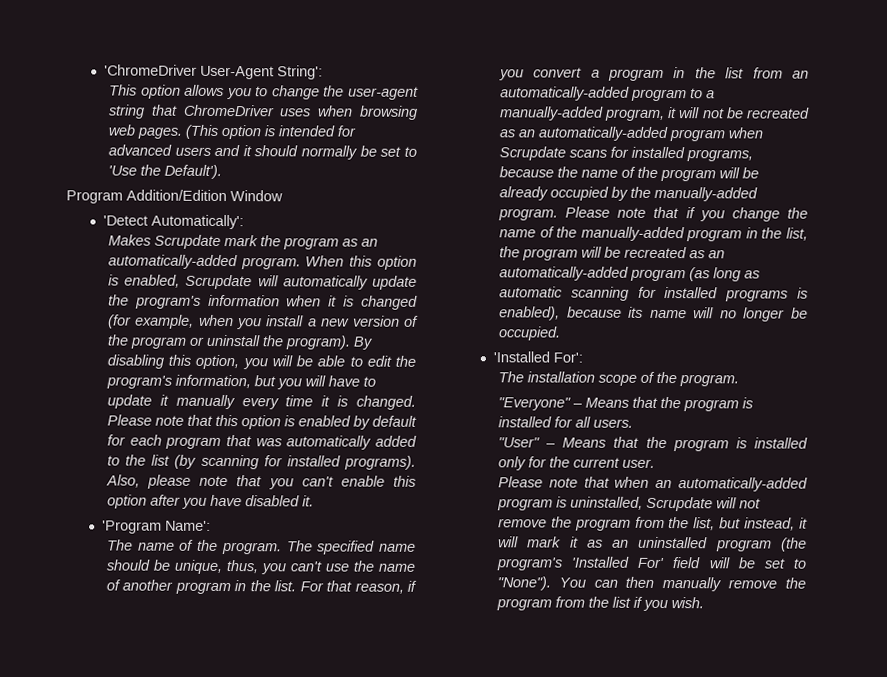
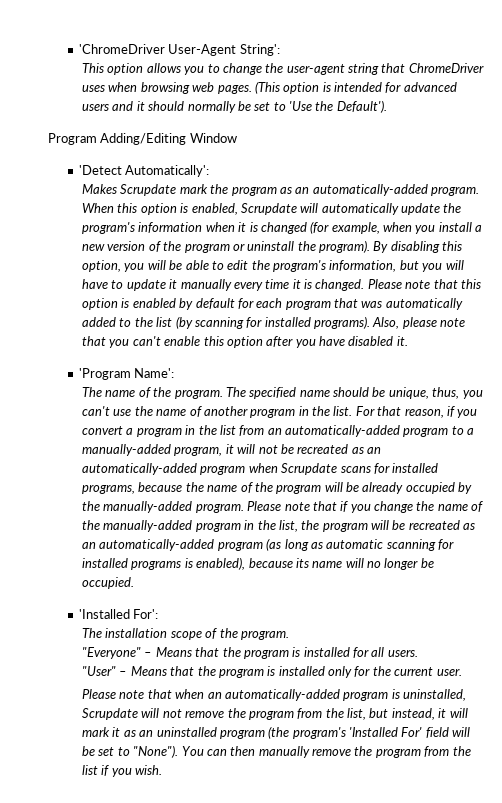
- Program Addition/Edition Window
+ Program Adding/Editing Window

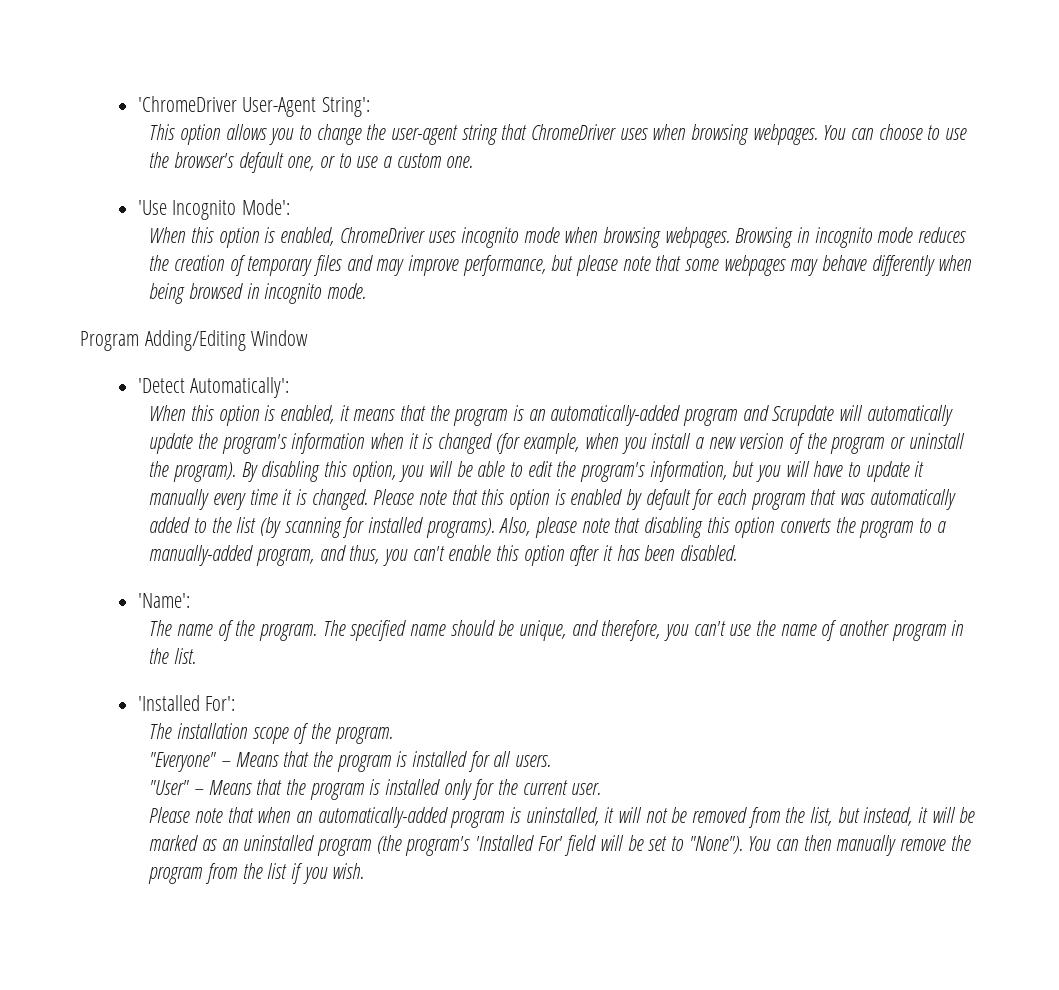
- This option allows you to change the user-agent string that ChromeDriver uses when browsing web pages. (This option is intended for advanced users and it should normally be set to 'Use the Default').
+ This option allows you to change the user-agent string that ChromeDriver uses when browsing webpages. You can choose to use the browser's default one, or to use a custom one.
+ 'Use Incognito Mode':
+ When this option is enabled, ChromeDriver uses incognito mode when browsing webpages. Browsing in incognito mode reduces the creation of temporary files and may improve performance, but please note that some webpages may behave differently when being browsed in incognito mode.
- Makes Scrupdate mark the program as an automatically-added program. When this option is enabled, Scrupdate will automatically update the program's information when it is changed (for example, when you install a new version of the program or uninstall the program).
+ When this option is enabled, it means that the program is an automatically-added program and Scrupdate will automatically update the program's information when it is changed (for example, when you install a new version of the program or uninstall the program).
- Also, please note that you can't enable this option after you have disabled it.
- 'Program Name':
+ Also, please note that disabling this option converts the program to a manually-added program, and thus, you can't enable this option after it has been disabled.
+ 'Name':
- The specified name should be unique, thus, you can't use the name of another program in the list. For that reason, if you convert a program in the list from an automatically-added program to a manually-added program, it will not be recreated as an automatically-added program when Scrupdate scans for installed programs, because the name of the program will be already occupied by the manually-added program. Please note that if you change the name of the manually-added program in the list, the program will be recreated as an automatically-added program (as long as automatic scanning for installed programs is enabled), because its name will no longer be occupied.
+ The specified name should be unique, and therefore, you can't use the name of another program in the list.
- Please note that when an automatically-added program is uninstalled, Scrupdate will not remove the program from the list, but instead, it will mark it as an uninstalled program (the program's 'Installed For' field will be set to "None").
+ Please note that when an automatically-added program is uninstalled, it will not be removed from the list, but instead, it will be marked as an uninstalled program (the program's 'Installed For' field will be set to "None").

